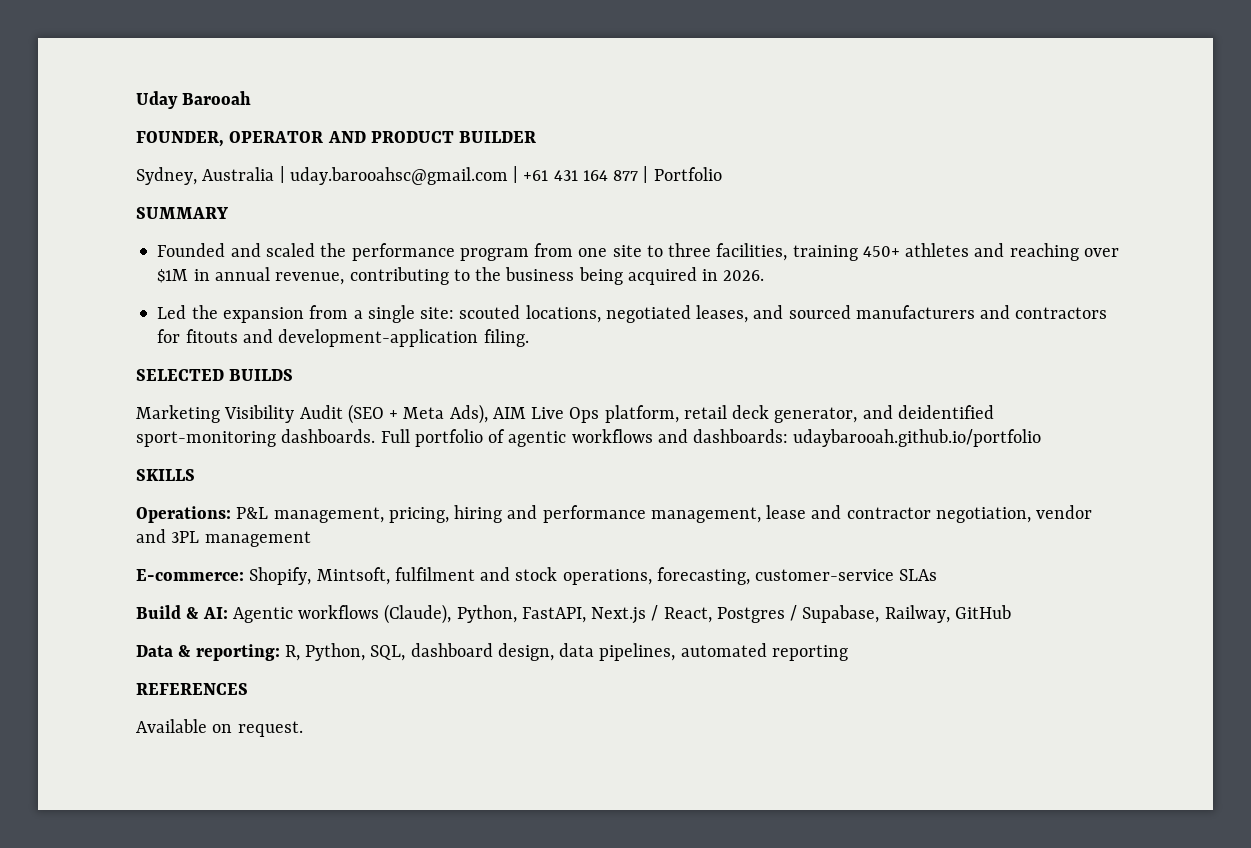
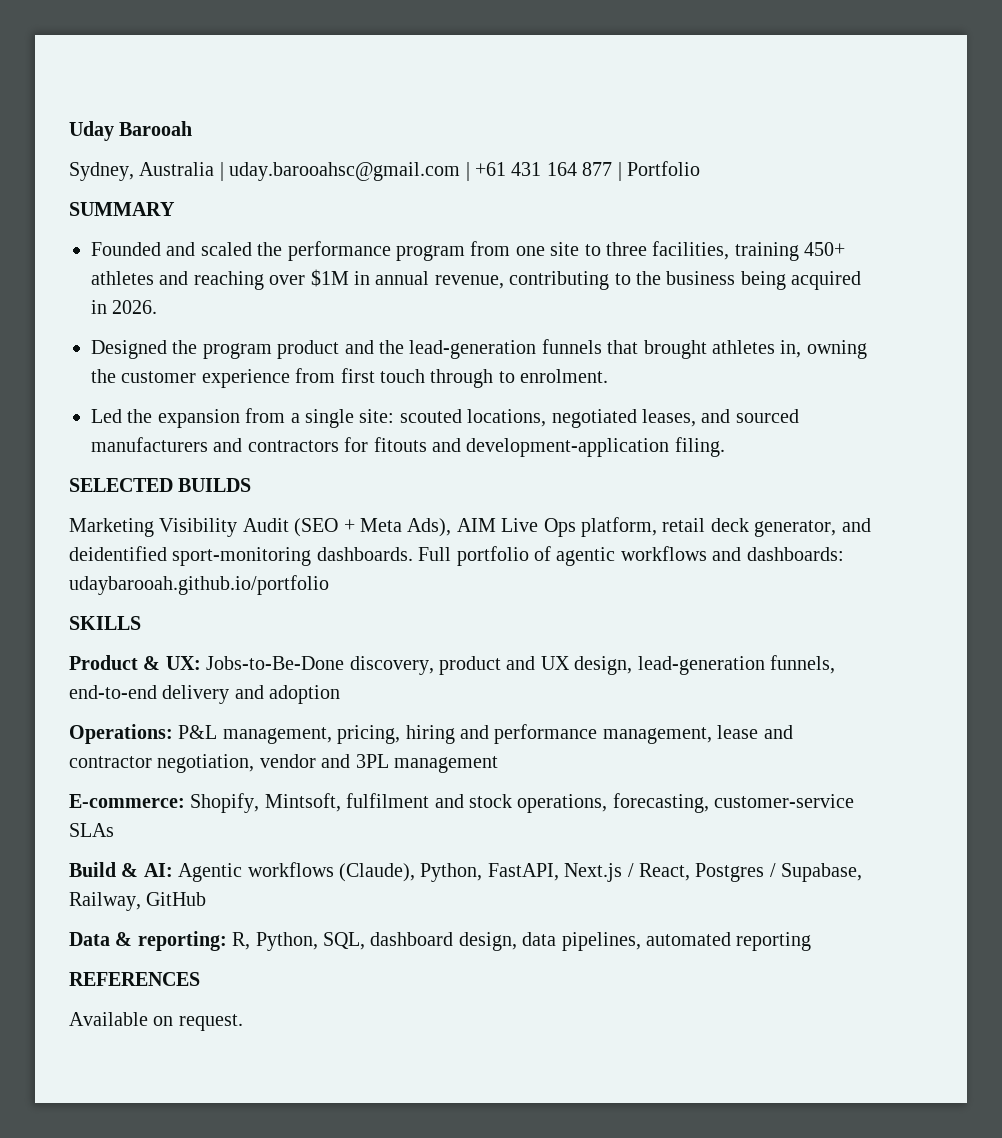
- FOUNDER, OPERATOR AND PRODUCT BUILDER
+ Designed the program product and the lead-generation funnels that brought athletes in, owning the customer experience from first touch through to enrolment.
+ Product & UX: Jobs-to-Be-Done discovery, product and UX design, lead-generation funnels, end-to-end delivery and adoption

